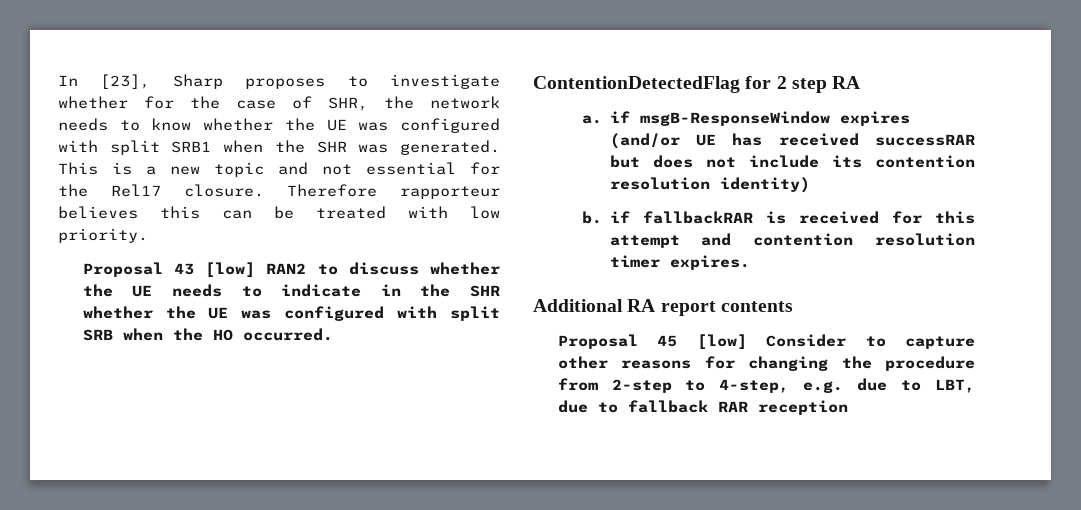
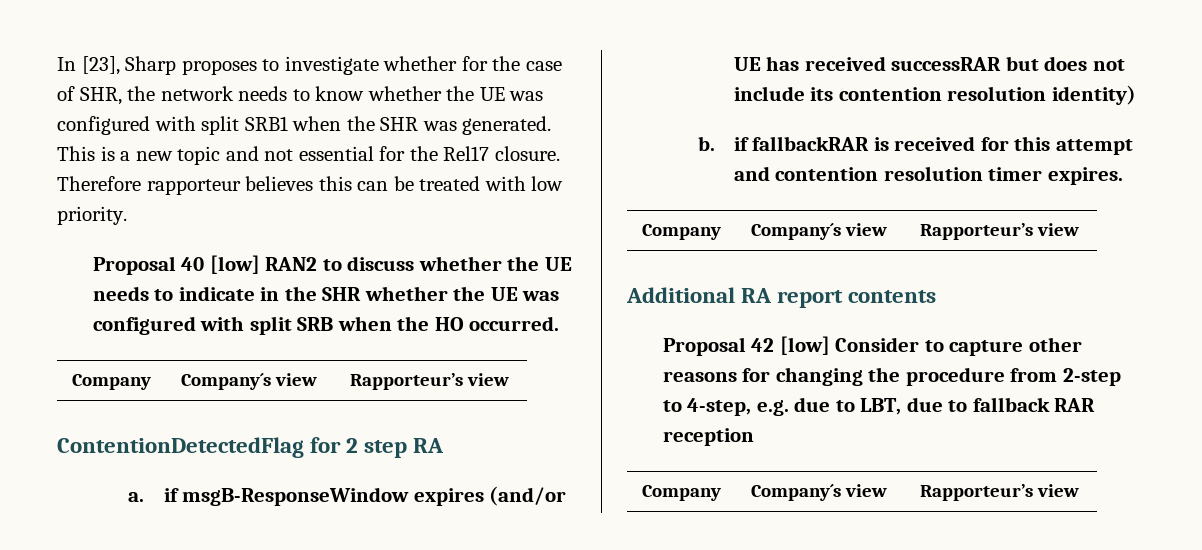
- Proposal 43 [low] RAN2 to discuss whether the UE needs to indicate in the SHR whether the UE was configured with split SRB when the HO occurred.
+ Proposal 40 [low] RAN2 to discuss whether the UE needs to indicate in the SHR whether the UE was configured with split SRB when the HO occurred.
+ Company | Company´s view | Rapporteur’s view
  b. if fallbackRAR is received for this attempt and contention resolution timer expires.
+ Company | Company´s view | Rapporteur’s view
- Proposal 45 [low] Consider to capture other reasons for changing the procedure from 2-step to 4-step, e.g. due to LBT, due to fallback RAR reception
+ Proposal 42 [low] Consider to capture other reasons for changing the procedure from 2-step to 4-step, e.g. due to LBT, due to fallback RAR reception
+ Company | Company´s view | Rapporteur’s view

